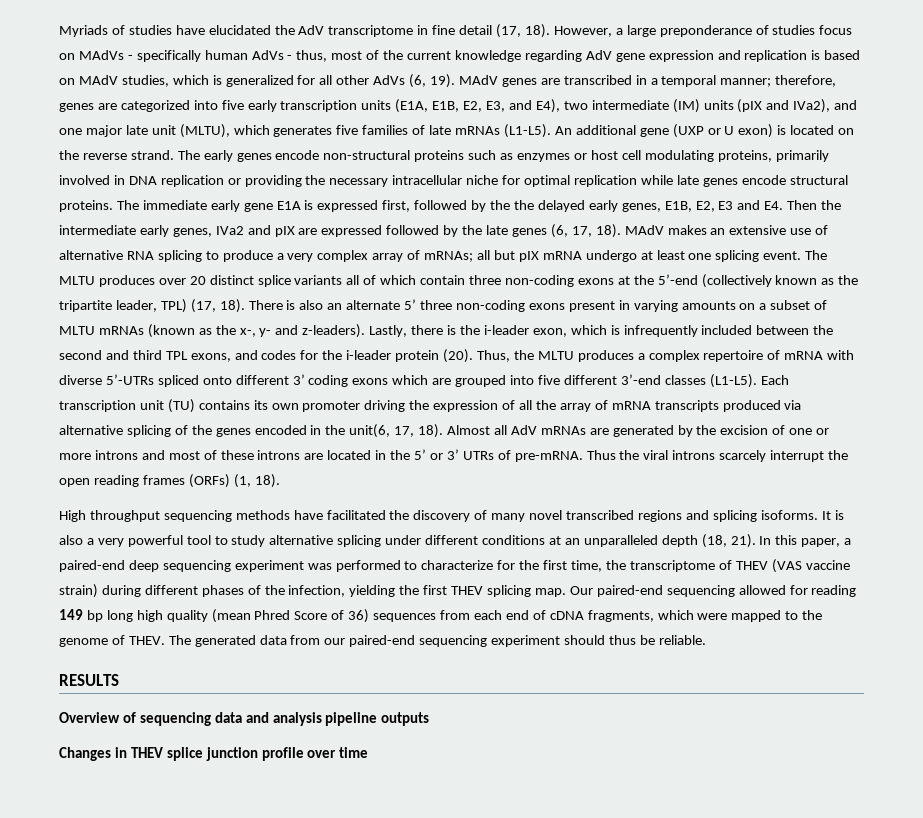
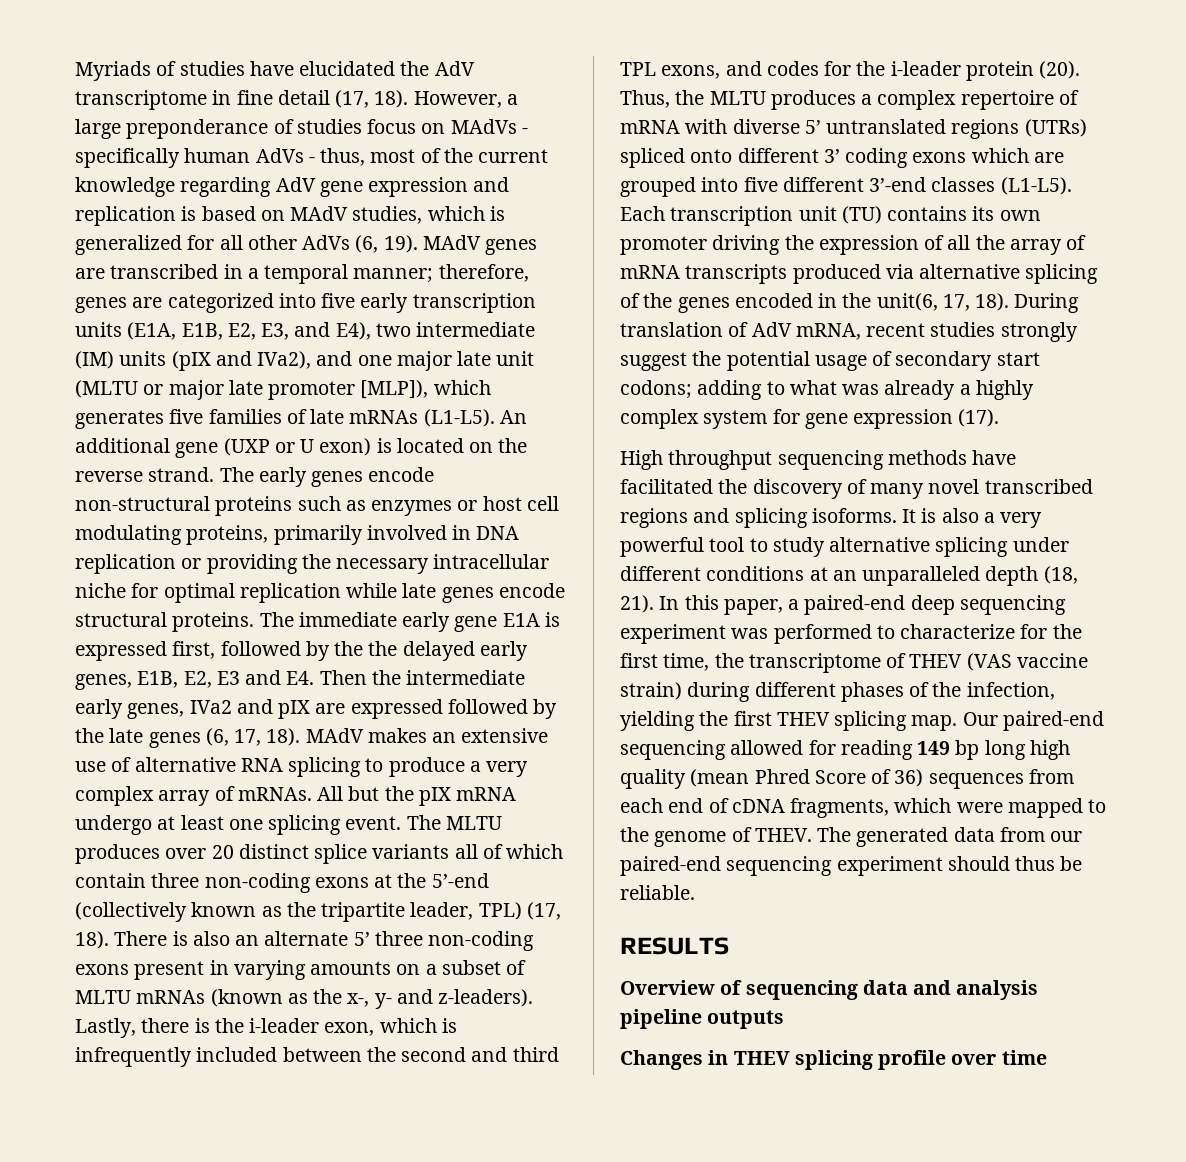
- MAdV genes are transcribed in a temporal manner; therefore, genes are categorized into five early transcription units (E1A, E1B, E2, E3, and E4), two intermediate (IM) units (pIX and IVa2), and one major late unit (MLTU), which generates five families of late mRNAs (L1-L5).
+ MAdV genes are transcribed in a temporal manner; therefore, genes are categorized into five early transcription units (E1A, E1B, E2, E3, and E4), two intermediate (IM) units (pIX and IVa2), and one major late unit (MLTU or major late promoter [MLP]), which generates five families of late mRNAs (L1-L5).
- MAdV makes an extensive use of alternative RNA splicing to produce a very complex array of mRNAs; all but pIX mRNA undergo at least one splicing event.
+ MAdV makes an extensive use of alternative RNA splicing to produce a very complex array of mRNAs. All but the pIX mRNA undergo at least one splicing event.
- Thus, the MLTU produces a complex repertoire of mRNA with diverse 5’-UTRs spliced onto different 3’ coding exons which are grouped into five different 3’-end classes (L1-L5).
+ Thus, the MLTU produces a complex repertoire of mRNA with diverse 5’ untranslated regions (UTRs) spliced onto different 3’ coding exons which are grouped into five different 3’-end classes (L1-L5).
- Almost all AdV mRNAs are generated by the excision of one or more introns and most of these introns are located in the 5’ or 3’ UTRs of pre-mRNA. Thus the viral introns scarcely interrupt the open reading frames (ORFs) (1, 18).
+ During translation of AdV mRNA, recent studies strongly suggest the potential usage of secondary start codons; adding to what was already a highly complex system for gene expression (17).
- Changes in THEV splice junction profile over time
+ Changes in THEV splicing profile over time

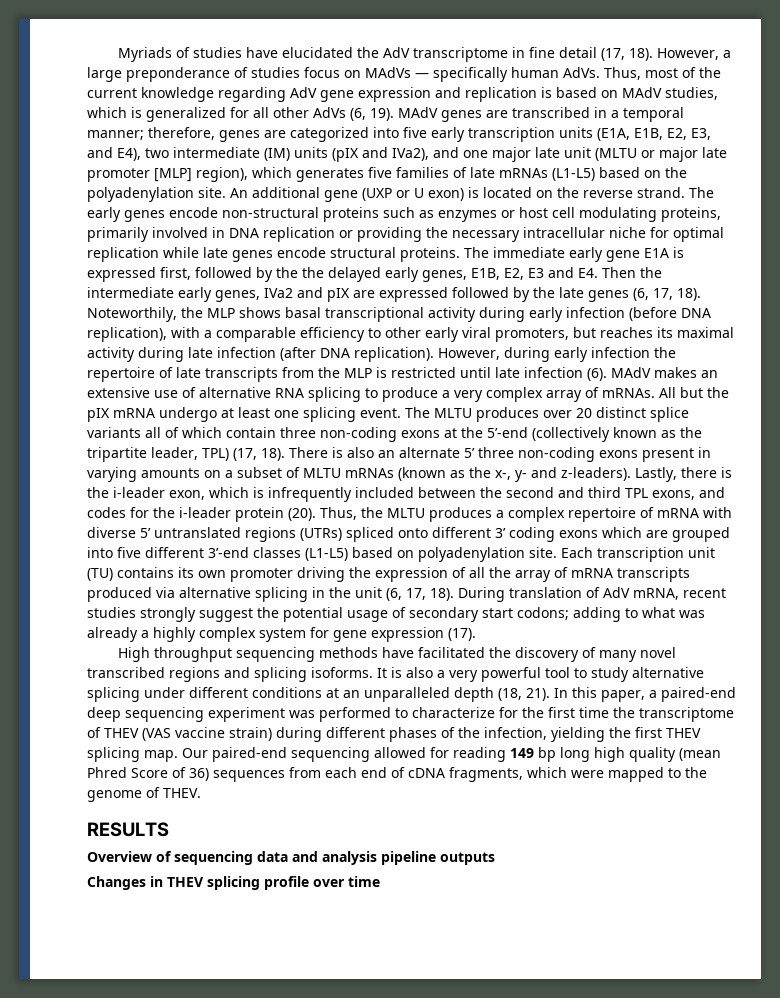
- However, a large preponderance of studies focus on MAdVs - specifically human AdVs - thus, most of the current knowledge regarding AdV gene expression and replication is based on MAdV studies, which is generalized for all other AdVs (6, 19).
+ However, a large preponderance of studies focus on MAdVs — specifically human AdVs. Thus, most of the current knowledge regarding AdV gene expression and replication is based on MAdV studies, which is generalized for all other AdVs (6, 19).
- MAdV genes are transcribed in a temporal manner; therefore, genes are categorized into five early transcription units (E1A, E1B, E2, E3, and E4), two intermediate (IM) units (pIX and IVa2), and one major late unit (MLTU or major late promoter [MLP]), which generates five families of late mRNAs (L1-L5).
+ MAdV genes are transcribed in a temporal manner; therefore, genes are categorized into five early transcription units (E1A, E1B, E2, E3, and E4), two intermediate (IM) units (pIX and IVa2), and one major late unit (MLTU or major late promoter [MLP] region), which generates five families of late mRNAs (L1-L5) based on the polyadenylation site.
+ Noteworthily, the MLP shows basal transcriptional activity during early infection (before DNA replication), with a comparable efficiency to other early viral promoters, but reaches its maximal activity during late infection (after DNA replication). However, during early infection the repertoire of late transcripts from the MLP is restricted until late infection (6).
- Thus, the MLTU produces a complex repertoire of mRNA with diverse 5’ untranslated regions (UTRs) spliced onto different 3’ coding exons which are grouped into five different 3’-end classes (L1-L5).
+ Thus, the MLTU produces a complex repertoire of mRNA with diverse 5’ untranslated regions (UTRs) spliced onto different 3’ coding exons which are grouped into five different 3’-end classes (L1-L5) based on polyadenylation site.
- Each transcription unit (TU) contains its own promoter driving the expression of all the array of mRNA transcripts produced via alternative splicing of the genes encoded in the unit(6, 17, 18).
+ Each transcription unit (TU) contains its own promoter driving the expression of all the array of mRNA transcripts produced via alternative splicing in the unit (6, 17, 18).
- In this paper, a paired-end deep sequencing experiment was performed to characterize for the first time, the transcriptome of THEV (VAS vaccine strain) during different phases of the infection, yielding the first THEV splicing map.
+ In this paper, a paired-end deep sequencing experiment was performed to characterize for the first time the transcriptome of THEV (VAS vaccine strain) during different phases of the infection, yielding the first THEV splicing map.
- The generated data from our paired-end sequencing experiment should thus be reliable.

